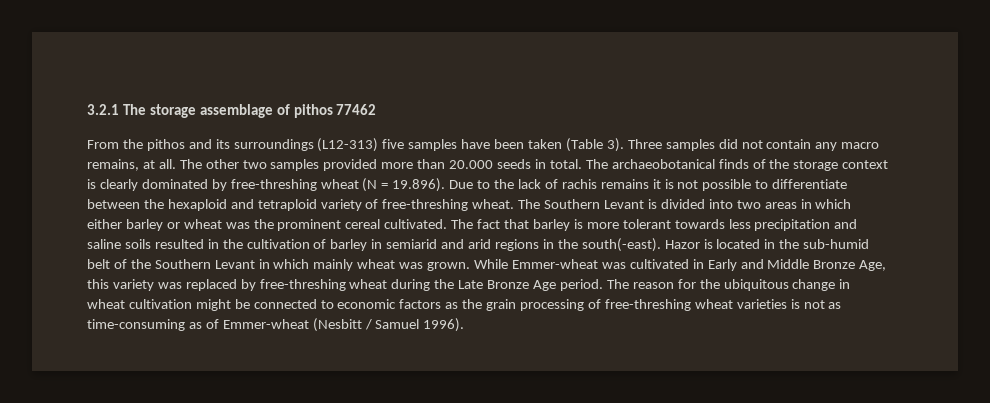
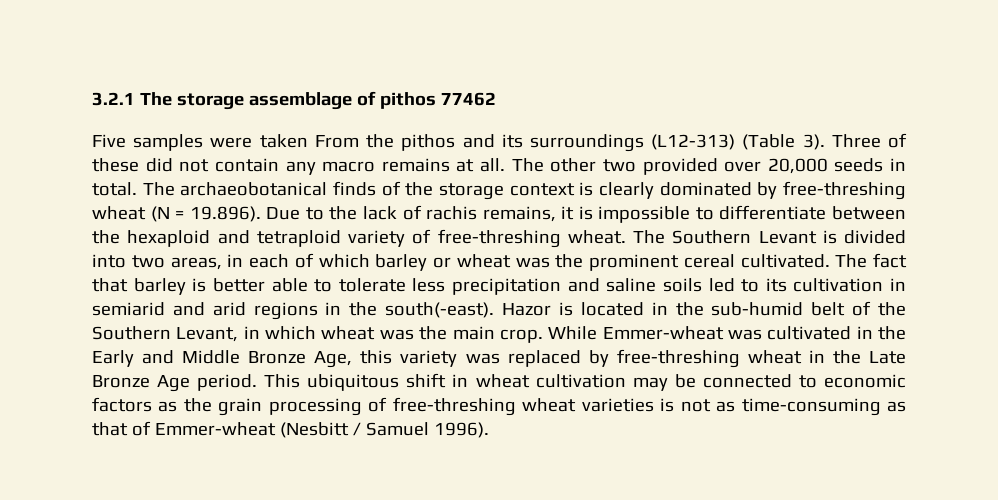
- From the pithos and its surroundings (L12-313) five samples have been taken (Table 3).
+ Five samples were taken From the pithos and its surroundings (L12-313) (Table 3).
- Three samples did not contain any macro remains, at all.
+ Three of these did not contain any macro remains at all.
- The other two samples provided more than 20.000 seeds in total.
+ The other two provided over 20,000 seeds in total.
- The archaeobotanical finds of the storage context is clearly dominated by free-threshing wheat (N = 19.896). Due to the lack of rachis remains it is not possible to differentiate between the hexaploid and tetraploid variety of free-threshing wheat.
+ The archaeobotanical finds of the storage context is clearly dominated by free-threshing wheat (N = 19.896). Due to the lack of rachis remains, it is impossible to differentiate between the hexaploid and tetraploid variety of free-threshing wheat.
- The Southern Levant is divided into two areas in which either barley or wheat was the prominent cereal cultivated.
+ The Southern Levant is divided into two areas, in each of which barley or wheat was the prominent cereal cultivated.
- The fact that barley is more tolerant towards less precipitation and saline soils resulted in the cultivation of barley in semiarid and arid regions in the south(-east).
+ The fact that barley is better able to tolerate less precipitation and saline soils led to its cultivation in semiarid and arid regions in the south(-east).
- Hazor is located in the sub-humid belt of the Southern Levant in which mainly wheat was grown.
+ Hazor is located in the sub-humid belt of the Southern Levant, in which wheat was the main crop.
- While Emmer-wheat was cultivated in Early and Middle Bronze Age, this variety was replaced by free-threshing wheat during the Late Bronze Age period.
+ While Emmer-wheat was cultivated in the Early and Middle Bronze Age, this variety was replaced by free-threshing wheat in the Late Bronze Age period.
- The reason for the ubiquitous change in wheat cultivation might be connected to economic factors as the grain processing of free-threshing wheat varieties is not as time-consuming as of Emmer-wheat (Nesbitt / Samuel 1996).
+ This ubiquitous shift in wheat cultivation may be connected to economic factors as the grain processing of free-threshing wheat varieties is not as time-consuming as that of Emmer-wheat (Nesbitt / Samuel 1996).

